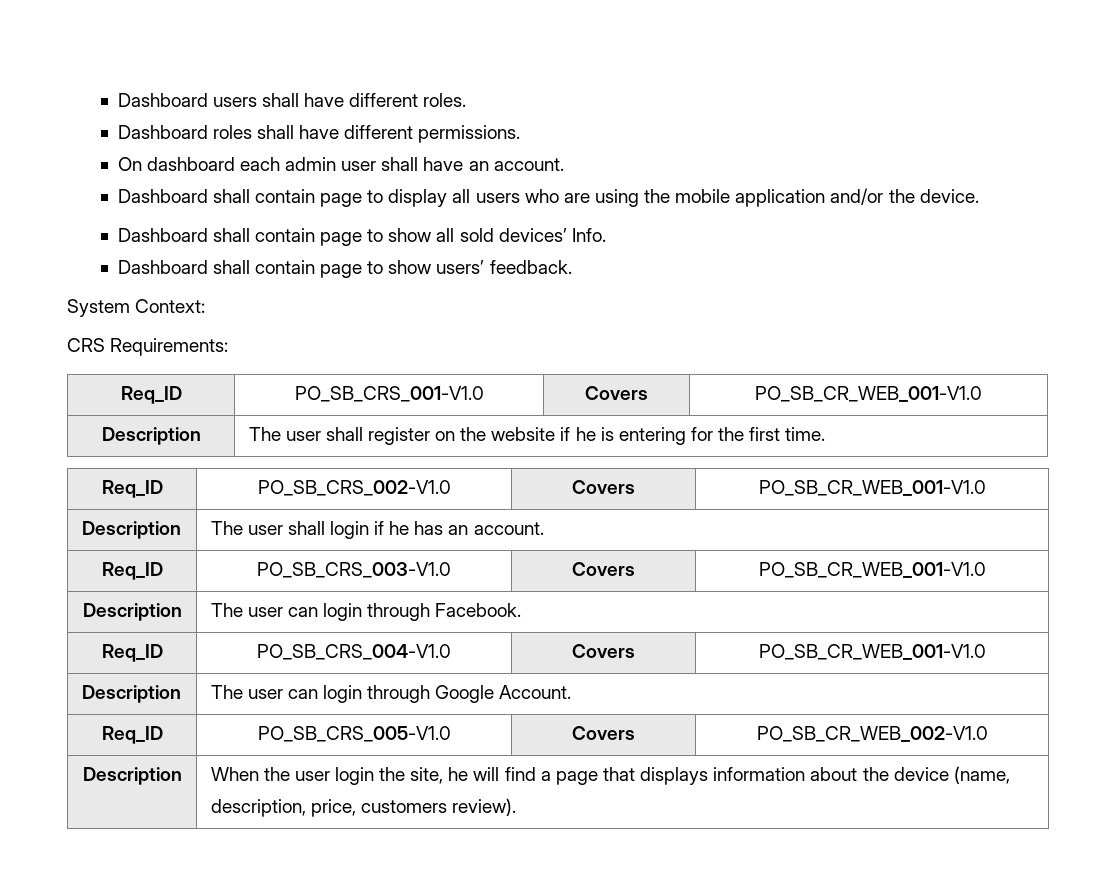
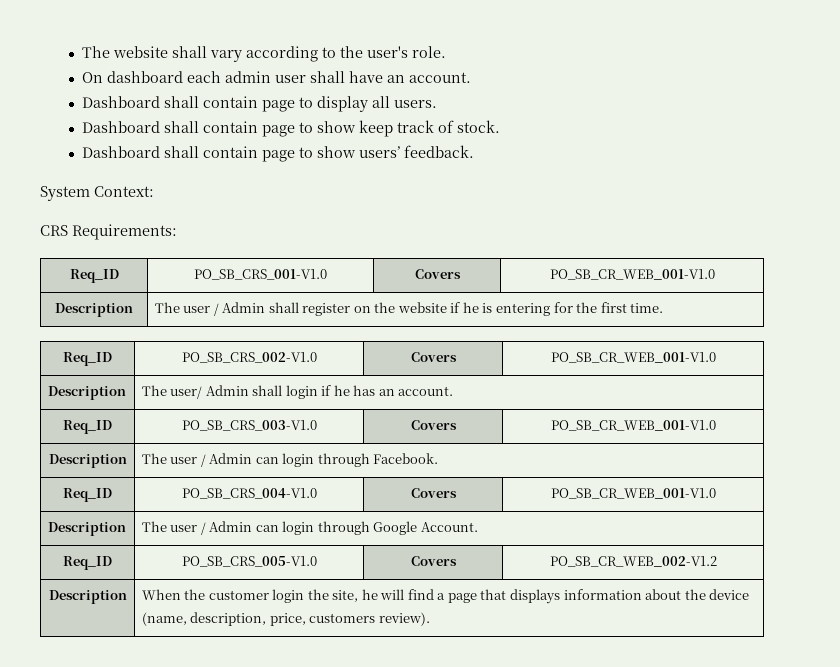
- Dashboard users shall have different roles.
- Dashboard roles shall have different permissions.
+ The website shall vary according to the user's role.
- Dashboard shall contain page to display all users who are using the mobile application and/or the device.
- Dashboard shall contain page to show all sold devices’ Info.
+ Dashboard shall contain page to display all users.
+ Dashboard shall contain page to show keep track of stock.
- Description | The user shall register on the website if he is entering for the first time.
+ Description | The user / Admin shall register on the website if he is entering for the first time.
- Description | The user shall login if he has an account.
+ Description | The user/ Admin shall login if he has an account.
- Description | The user can login through Facebook.
+ Description | The user / Admin can login through Facebook.
- Description | The user can login through Google Account.
+ Description | The user / Admin can login through Google Account.
- Req_ID | PO_SB_CRS_005-V1.0 | Covers | PO_SB_CR_WEB_002-V1.0
+ Req_ID | PO_SB_CRS_005-V1.0 | Covers | PO_SB_CR_WEB_002-V1.2
- Description | When the user login the site, he will find a page that displays information about the device (name, description, price, customers review).
+ Description | When the customer login the site, he will find a page that displays information about the device (name, description, price, customers review).

